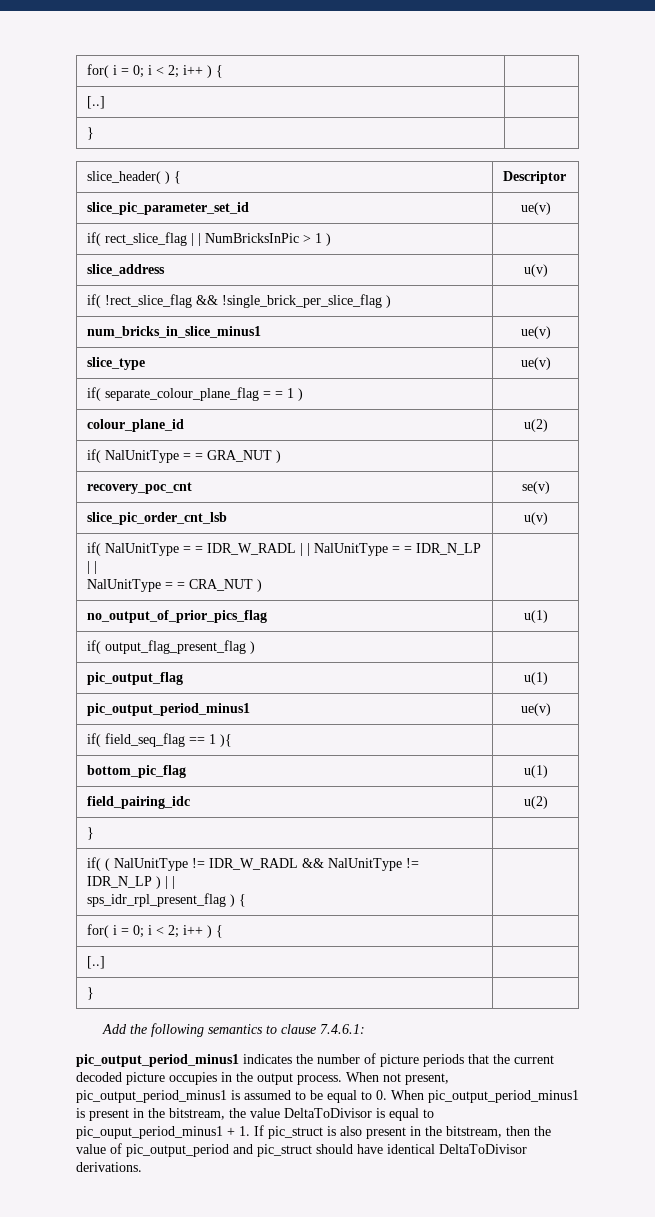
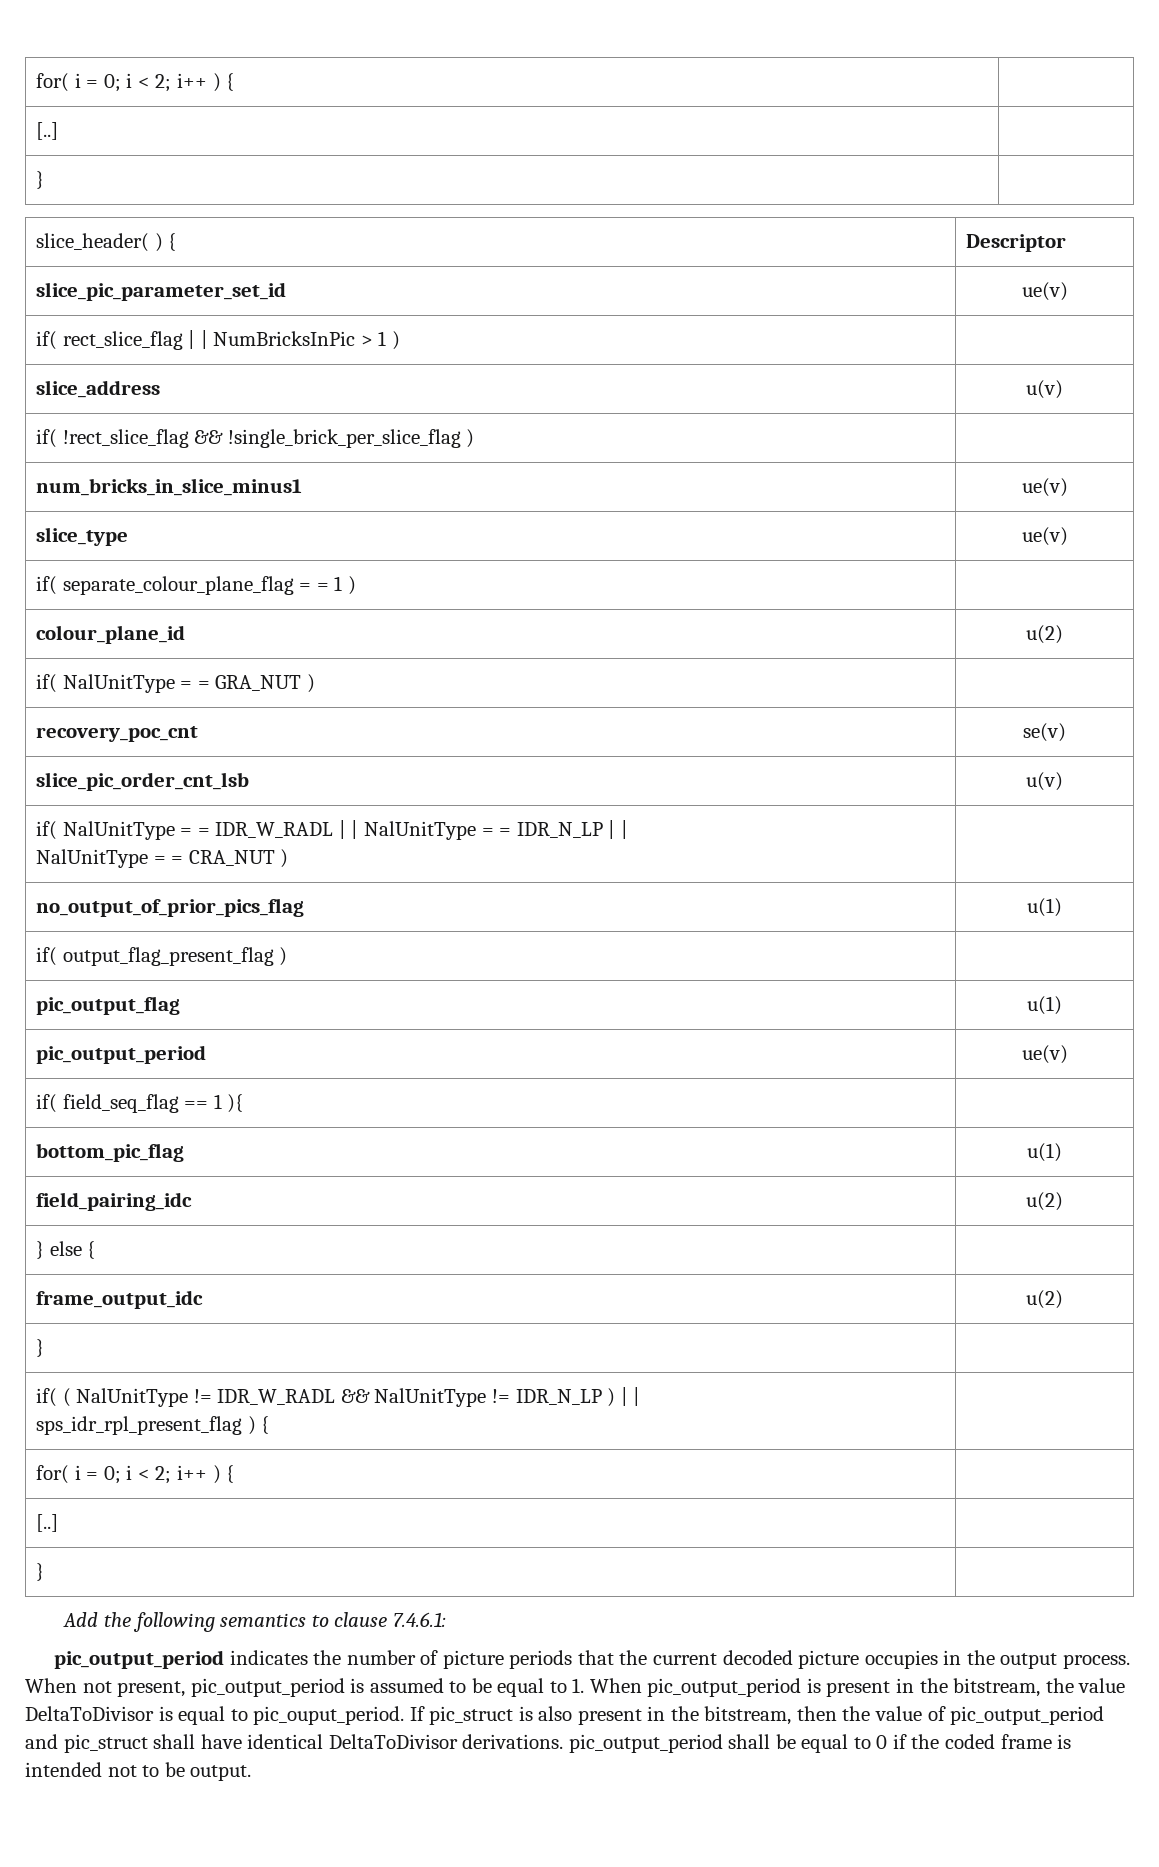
- pic_output_period_minus1 | ue(v)
+ pic_output_period | ue(v)
+ } else { |
+ frame_output_idc | u(2)
- pic_output_period_minus1 indicates the number of picture periods that the current decoded picture occupies in the output process.
+ pic_output_period indicates the number of picture periods that the current decoded picture occupies in the output process.
- When not present, pic_output_period_minus1 is assumed to be equal to 0. When pic_output_period_minus1 is present in the bitstream, the value DeltaToDivisor is equal to pic_ouput_period_minus1 + 1. If pic_struct is also present in the bitstream, then the value of pic_output_period and pic_struct should have identical DeltaToDivisor derivations.
+ When not present, pic_output_period is assumed to be equal to 1. When pic_output_period is present in the bitstream, the value DeltaToDivisor is equal to pic_ouput_period. If pic_struct is also present in the bitstream, then the value of pic_output_period and pic_struct shall have identical DeltaToDivisor derivations. pic_output_period shall be equal to 0 if the coded frame is intended not to be output.

